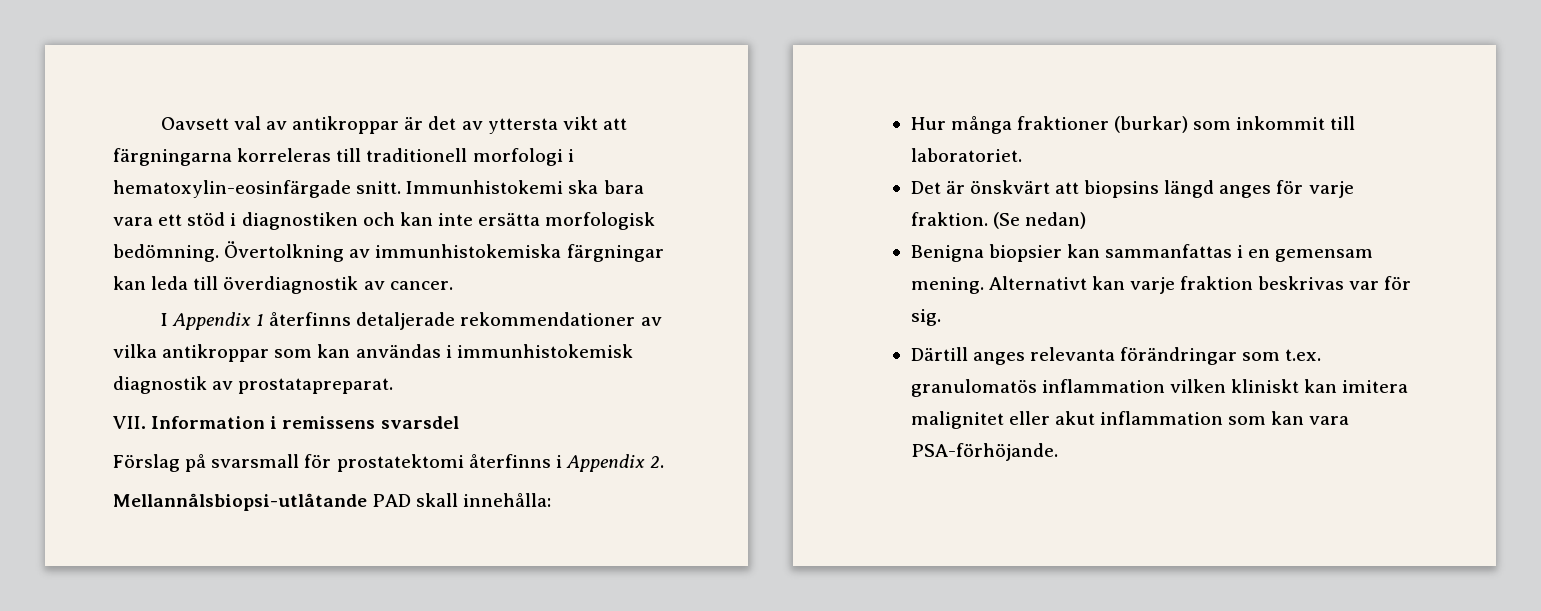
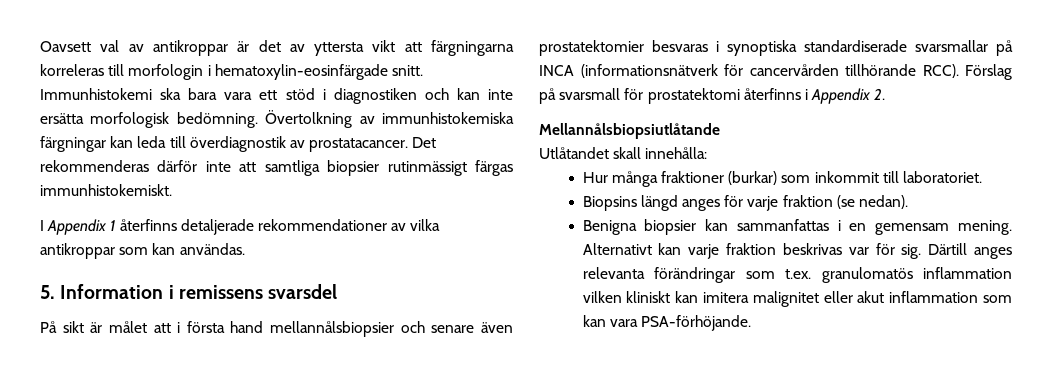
- Oavsett val av antikroppar är det av yttersta vikt att färgningarna korreleras till traditionell morfologi i hematoxylin-eosinfärgade snitt.
+ Oavsett val av antikroppar är det av yttersta vikt att färgningarna korreleras till morfologin i hematoxylin-eosinfärgade snitt.
- Övertolkning av immunhistokemiska färgningar kan leda till överdiagnostik av cancer.
+ Övertolkning av immunhistokemiska färgningar kan leda till överdiagnostik av prostatacancer. Det rekommenderas därför inte att samtliga biopsier rutinmässigt färgas immunhistokemiskt.
- I Appendix 1 återfinns detaljerade rekommendationer av vilka antikroppar som kan användas i immunhistokemisk diagnostik av prostatapreparat.
- VII. Information i remissens svarsdel
- Förslag på svarsmall för prostatektomi återfinns i Appendix 2.
+ I Appendix 1 återfinns detaljerade rekommendationer av vilka antikroppar som kan användas.
+ 5. Information i remissens svarsdel
+ På sikt är målet att i första hand mellannålsbiopsier och senare även prostatektomier besvaras i synoptiska standardiserade svarsmallar på INCA (informationsnätverk för cancervården tillhörande RCC). Förslag på svarsmall för prostatektomi återfinns i Appendix 2.
- Mellannålsbiopsi-utlåtande PAD skall innehålla:
+ Mellannålsbiopsiutlåtande
+ Utlåtandet skall innehålla:
- Det är önskvärt att biopsins längd anges för varje fraktion. (Se nedan)
+ Biopsins längd anges för varje fraktion (se nedan).
- Alternativt kan varje fraktion beskrivas var för sig.
- Därtill anges relevanta förändringar som t.ex. granulomatös inflammation vilken kliniskt kan imitera malignitet eller akut inflammation som kan vara PSA-förhöjande.
+ Alternativt kan varje fraktion beskrivas var för sig. Därtill anges relevanta förändringar som t.ex. granulomatös inflammation vilken kliniskt kan imitera malignitet eller akut inflammation som kan vara PSA-förhöjande.

